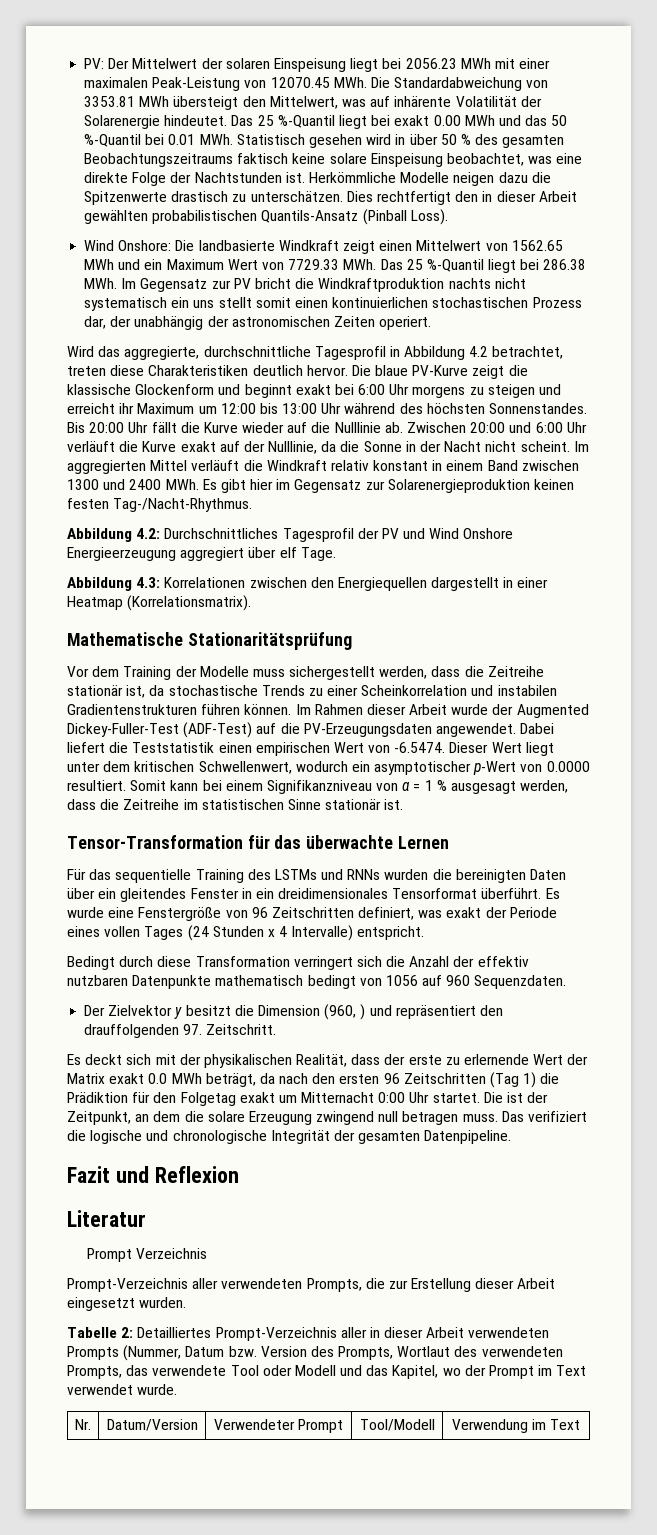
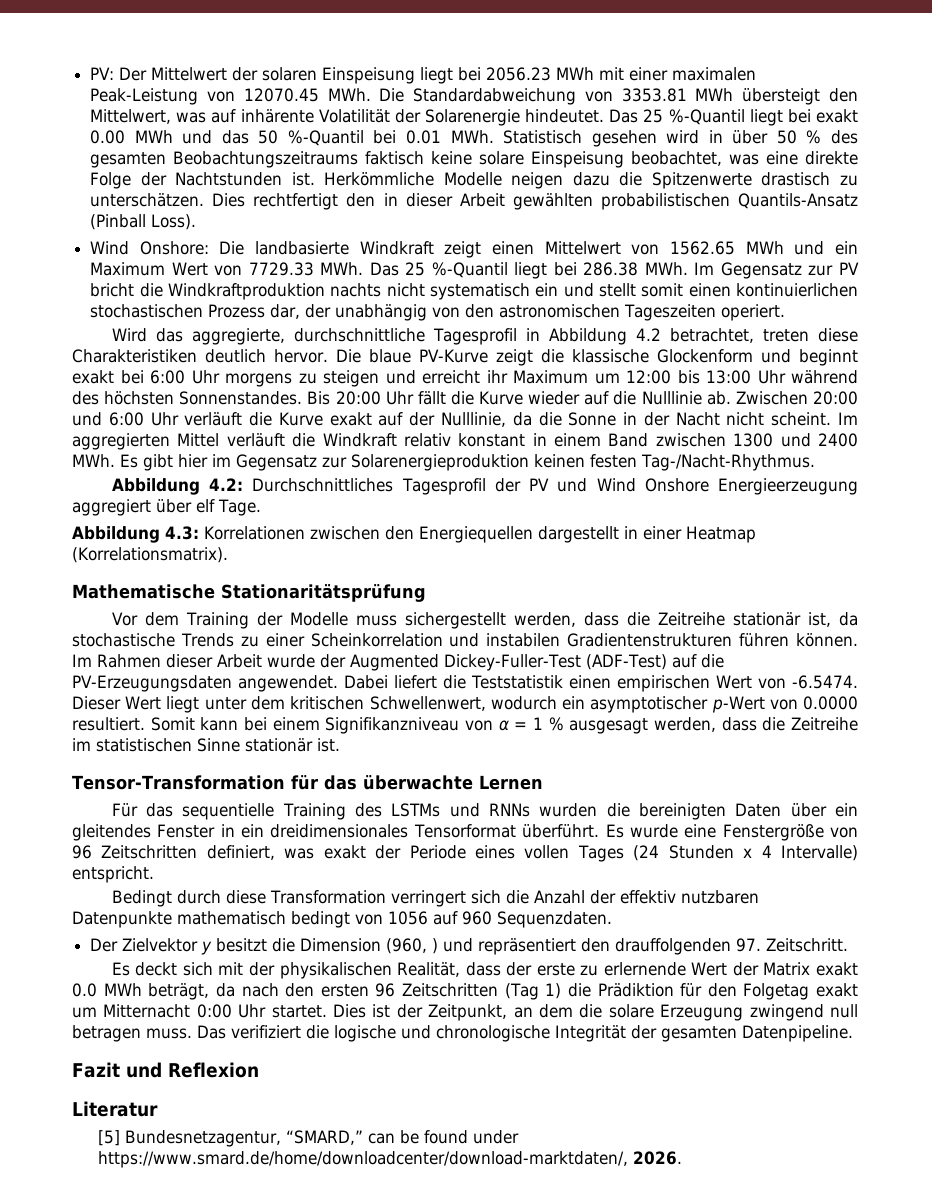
- Wind Onshore: Die landbasierte Windkraft zeigt einen Mittelwert von 1562.65 MWh und ein Maximum Wert von 7729.33 MWh. Das 25 %-Quantil liegt bei 286.38 MWh. Im Gegensatz zur PV bricht die Windkraftproduktion nachts nicht systematisch ein uns stellt somit einen kontinuierlichen stochastischen Prozess dar, der unabhängig der astronomischen Zeiten operiert.
+ Wind Onshore: Die landbasierte Windkraft zeigt einen Mittelwert von 1562.65 MWh und ein Maximum Wert von 7729.33 MWh. Das 25 %-Quantil liegt bei 286.38 MWh. Im Gegensatz zur PV bricht die Windkraftproduktion nachts nicht systematisch ein und stellt somit einen kontinuierlichen stochastischen Prozess dar, der unabhängig von den astronomischen Tageszeiten operiert.
- Die ist der Zeitpunkt, an dem die solare Erzeugung zwingend null betragen muss.
+ Dies ist der Zeitpunkt, an dem die solare Erzeugung zwingend null betragen muss.
- Prompt Verzeichnis
- Prompt-Verzeichnis aller verwendeten Prompts, die zur Erstellung dieser Arbeit eingesetzt wurden.
- Tabelle 2: Detailliertes Prompt-Verzeichnis aller in dieser Arbeit verwendeten Prompts (Nummer, Datum bzw. Version des Prompts, Wortlaut des verwendeten Prompts, das verwendete Tool oder Modell und das Kapitel, wo der Prompt im Text verwendet wurde.
- Nr. | Datum/Version | Verwendeter Prompt | Tool/Modell | Verwendung im Text
+ [5] Bundesnetzagentur, “SMARD,” can be found under https://www.smard.de/home/downloadcenter/download-marktdaten/, 2026.

